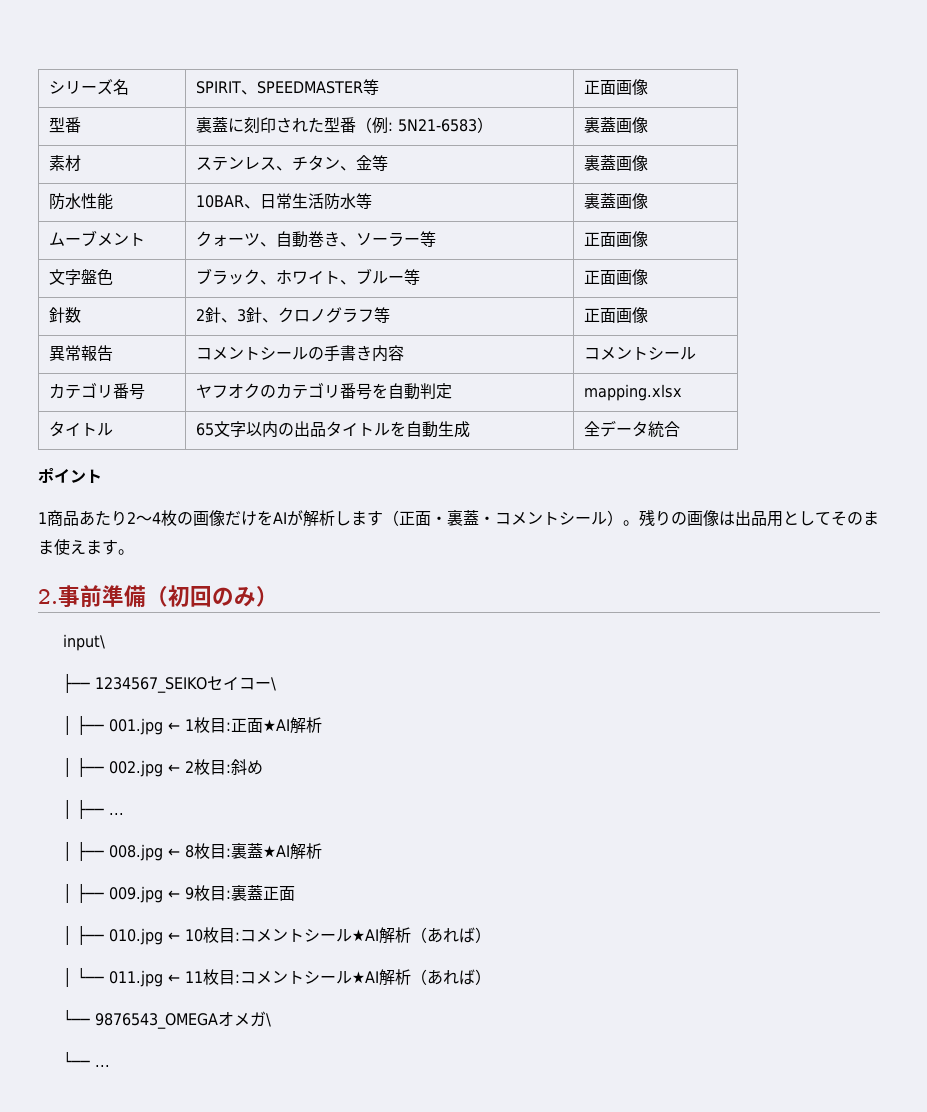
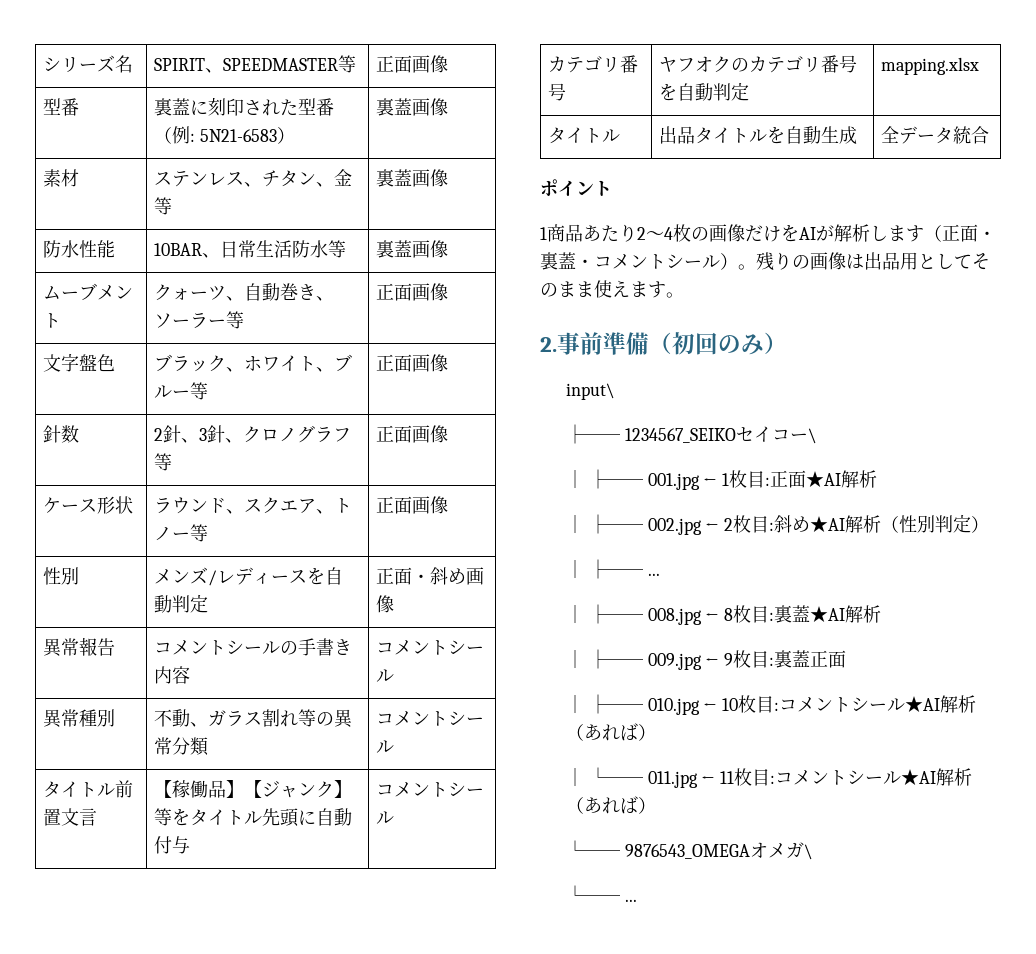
+ ケース形状 | ラウンド、スクエア、トノー等 | 正面画像
+ 性別 | メンズ/レディースを自動判定 | 正面・斜め画像
+ 異常種別 | 不動、ガラス割れ等の異常分類 | コメントシール
+ タイトル前置文言 | 【稼働品】【ジャンク】等をタイトル先頭に自動付与 | コメントシール
- タイトル | 65文字以内の出品タイトルを自動生成 | 全データ統合
+ タイトル | 出品タイトルを自動生成 | 全データ統合
- │ ├── 002.jpg ← 2枚目:斜め
+ │ ├── 002.jpg ← 2枚目:斜め★AI解析（性別判定）

